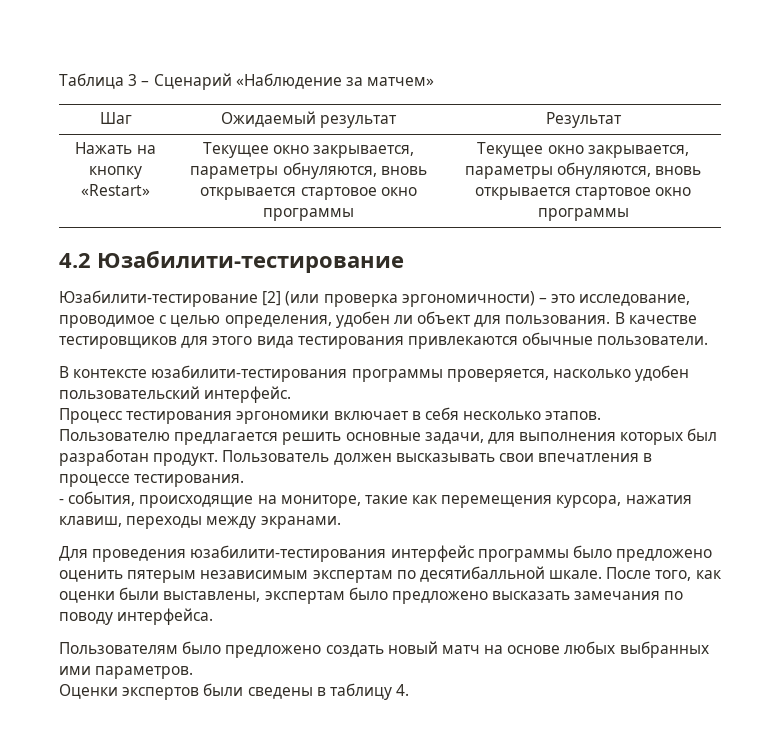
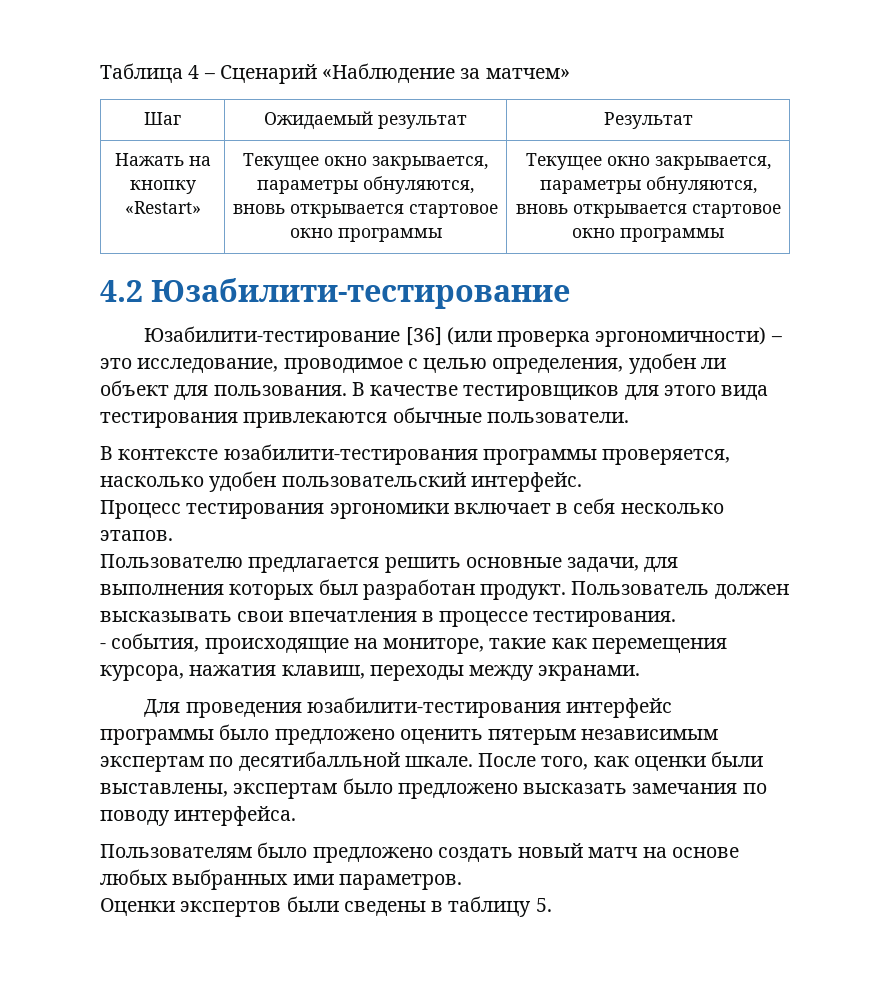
- Таблица 3 – Сценарий «Наблюдение за матчем»
+ Таблица 4 – Сценарий «Наблюдение за матчем»
- Юзабилити-тестирование [2] (или проверка эргономичности) – это исследование, проводимое с целью определения, удобен ли объект для пользования.
+ Юзабилити-тестирование [36] (или проверка эргономичности) – это исследование, проводимое с целью определения, удобен ли объект для пользования.
- Оценки экспертов были сведены в таблицу 4.
+ Оценки экспертов были сведены в таблицу 5.

